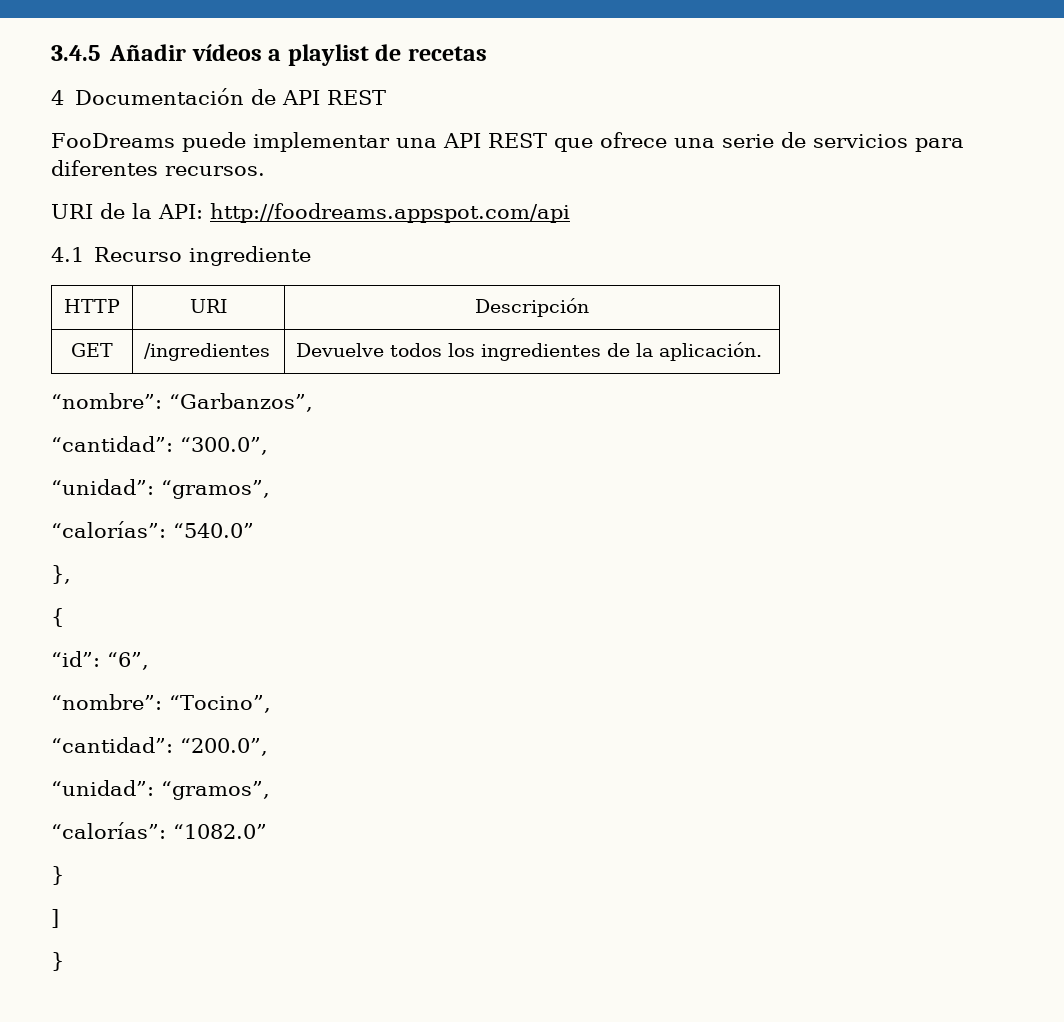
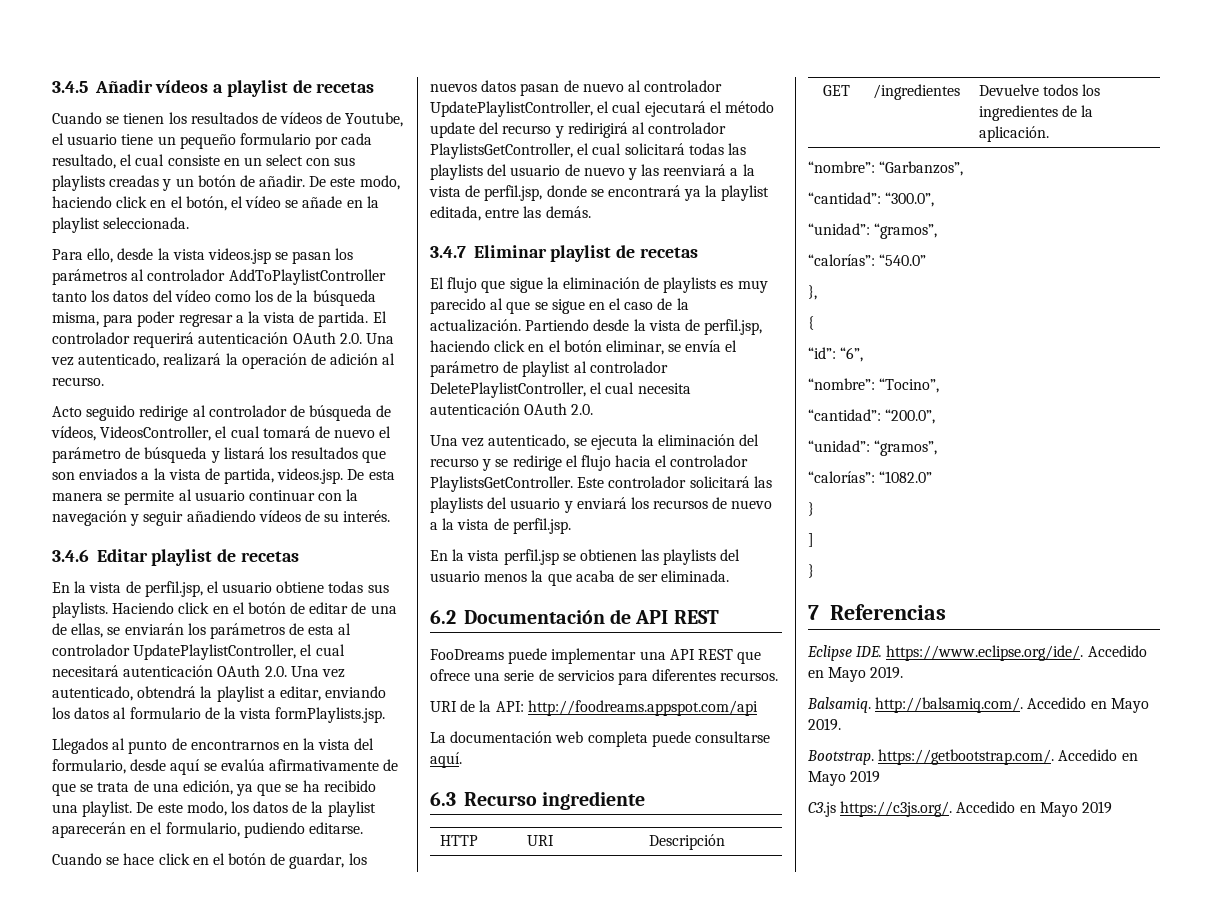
- 4 Documentación de API REST
+ Cuando se tienen los resultados de vídeos de Youtube, el usuario tiene un pequeño formulario por cada resultado, el cual consiste en un select con sus playlists creadas y un botón de añadir. De este modo, haciendo click en el botón, el vídeo se añade en la playlist seleccionada.
+ Para ello, desde la vista videos.jsp se pasan los parámetros al controlador AddToPlaylistController tanto los datos del vídeo como los de la búsqueda misma, para poder regresar a la vista de partida. El controlador requerirá autenticación OAuth 2.0. Una vez autenticado, realizará la operación de adición al recurso.
+ Acto seguido redirige al controlador de búsqueda de vídeos, VideosController, el cual tomará de nuevo el parámetro de búsqueda y listará los resultados que son enviados a la vista de partida, videos.jsp. De esta manera se permite al usuario continuar con la navegación y seguir añadiendo vídeos de su interés.
+ 3.4.6 Editar playlist de recetas
+ En la vista de perfil.jsp, el usuario obtiene todas sus playlists. Haciendo click en el botón de editar de una de ellas, se enviarán los parámetros de esta al controlador UpdatePlaylistController, el cual necesitará autenticación OAuth 2.0. Una vez autenticado, obtendrá la playlist a editar, enviando los datos al formulario de la vista formPlaylists.jsp.
+ Llegados al punto de encontrarnos en la vista del formulario, desde aquí se evalúa afirmativamente de que se trata de una edición, ya que se ha recibido una playlist. De este modo, los datos de la playlist aparecerán en el formulario, pudiendo editarse.
+ Cuando se hace click en el botón de guardar, los nuevos datos pasan de nuevo al controlador UpdatePlaylistController, el cual ejecutará el método update del recurso y redirigirá al controlador PlaylistsGetController, el cual solicitará todas las playlists del usuario de nuevo y las reenviará a la vista de perfil.jsp, donde se encontrará ya la playlist editada, entre las demás.
+ 3.4.7 Eliminar playlist de recetas
+ El flujo que sigue la eliminación de playlists es muy parecido al que se sigue en el caso de la actualización. Partiendo desde la vista de perfil.jsp, haciendo click en el botón eliminar, se envía el parámetro de playlist al controlador DeletePlaylistController, el cual necesita autenticación OAuth 2.0.
+ Una vez autenticado, se ejecuta la eliminación del recurso y se redirige el flujo hacia el controlador PlaylistsGetController. Este controlador solicitará las playlists del usuario y enviará los recursos de nuevo a la vista de perfil.jsp.
+ En la vista perfil.jsp se obtienen las playlists del usuario menos la que acaba de ser eliminada.
+ 6.2 Documentación de API REST
- 4.1 Recurso ingrediente
+ La documentación web completa puede consultarse aquí.
+ 6.3 Recurso ingrediente
+ 7 Referencias
+ Eclipse IDE. https://www.eclipse.org/ide/. Accedido en Mayo 2019.
+ Balsamiq. http://balsamiq.com/. Accedido en Mayo 2019.
+ Bootstrap. https://getbootstrap.com/. Accedido en Mayo 2019
+ C3.js https://c3js.org/. Accedido en Mayo 2019

